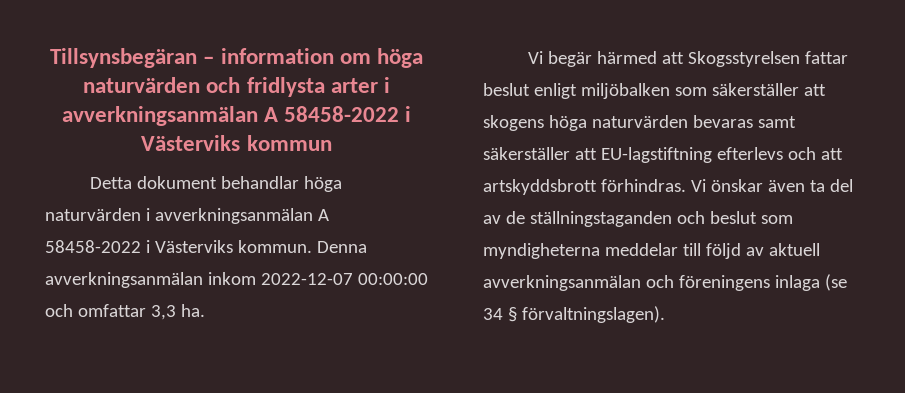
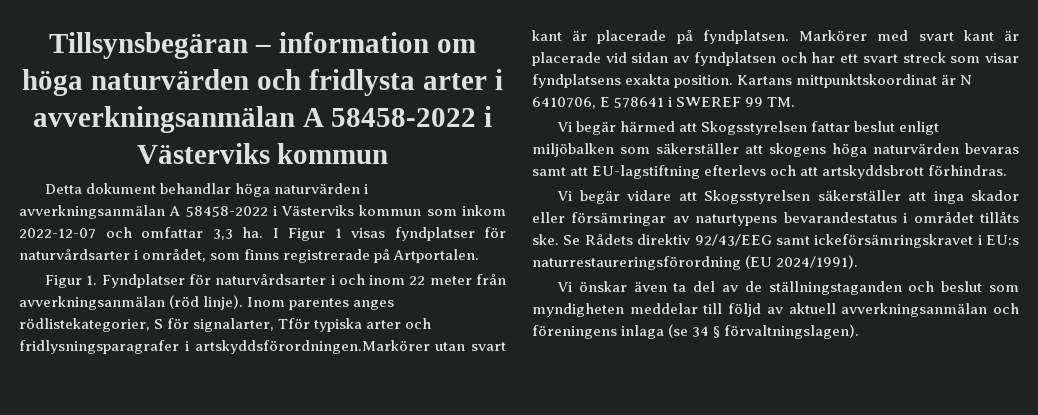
- Detta dokument behandlar höga naturvärden i avverkningsanmälan A 58458-2022 i Västerviks kommun. Denna avverkningsanmälan inkom 2022-12-07 00:00:00 och omfattar 3,3 ha.
+ Detta dokument behandlar höga naturvärden i avverkningsanmälan A 58458-2022 i Västerviks kommun som inkom 2022-12-07 och omfattar 3,3 ha. I Figur 1 visas fyndplatser för naturvårdsarter i området, som finns registrerade på Artportalen.
+ Figur 1. Fyndplatser för naturvårdsarter i och inom 22 meter från avverkningsanmälan (röd linje). Inom parentes anges rödlistekategorier, S för signalarter, Tför typiska arter och fridlysningsparagrafer i artskyddsförordningen.Markörer utan svart kant är placerade på fyndplatsen. Markörer med svart kant är placerade vid sidan av fyndplatsen och har ett svart streck som visar fyndplatsens exakta position. Kartans mittpunktskoordinat är N 6410706, E 578641 i SWEREF 99 TM.
- Vi begär härmed att Skogsstyrelsen fattar beslut enligt miljöbalken som säkerställer att skogens höga naturvärden bevaras samt säkerställer att EU-lagstiftning efterlevs och att artskyddsbrott förhindras. Vi önskar även ta del av de ställningstaganden och beslut som myndigheterna meddelar till följd av aktuell avverkningsanmälan och föreningens inlaga (se 34 § förvaltningslagen).
+ Vi begär härmed att Skogsstyrelsen fattar beslut enligt miljöbalken som säkerställer att skogens höga naturvärden bevaras samt att EU-lagstiftning efterlevs och att artskyddsbrott förhindras.
+ Vi begär vidare att Skogsstyrelsen säkerställer att inga skador eller försämringar av naturtypens bevarandestatus i området tillåts ske. Se Rådets direktiv 92/43/EEG samt ickeförsämringskravet i EU:s naturrestaureringsförordning (EU 2024/1991).
+ Vi önskar även ta del av de ställningstaganden och beslut som myndigheten meddelar till följd av aktuell avverkningsanmälan och föreningens inlaga (se 34 § förvaltningslagen).

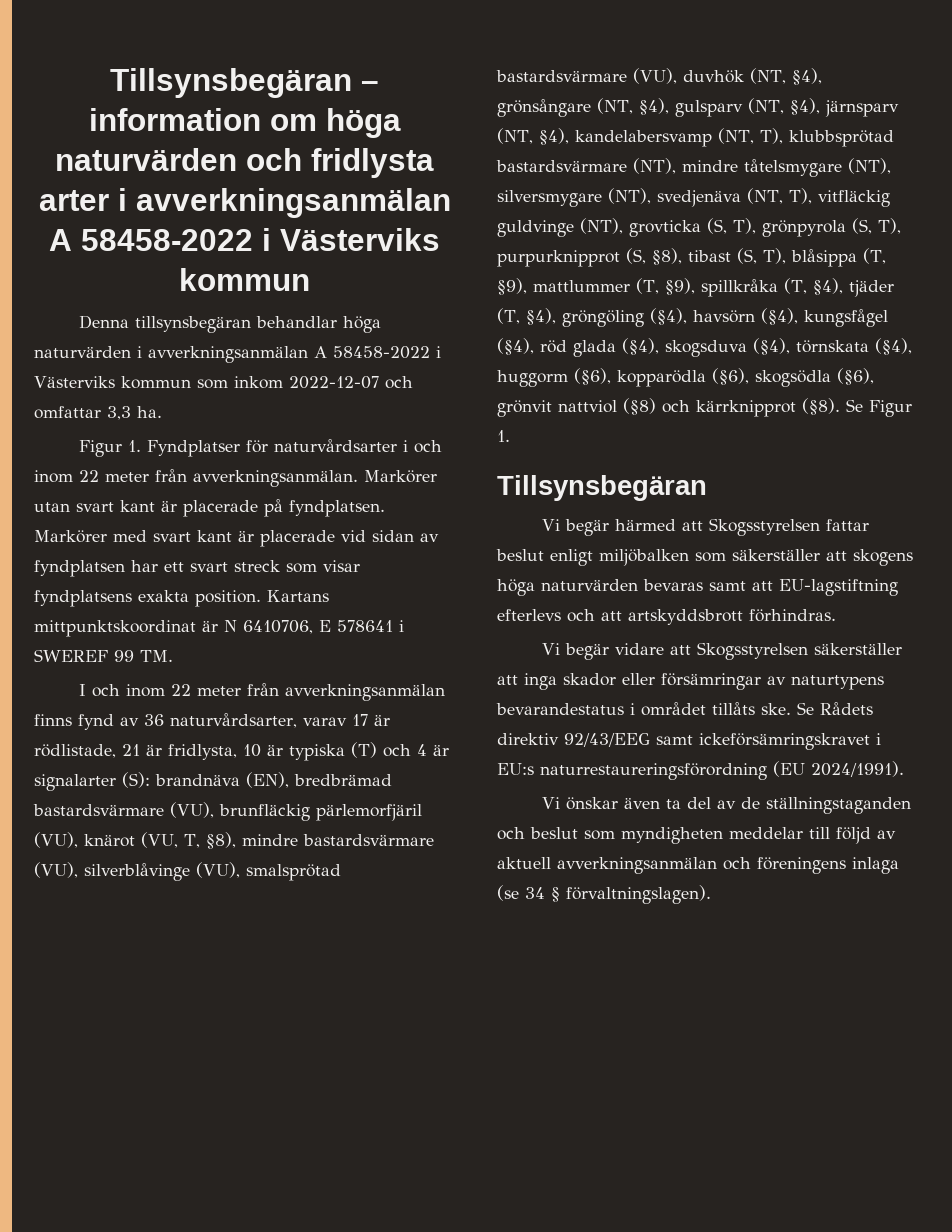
- Detta dokument behandlar höga naturvärden i avverkningsanmälan A 58458-2022 i Västerviks kommun som inkom 2022-12-07 och omfattar 3,3 ha. I Figur 1 visas fyndplatser för naturvårdsarter i området, som finns registrerade på Artportalen.
+ Denna tillsynsbegäran behandlar höga naturvärden i avverkningsanmälan A 58458-2022 i Västerviks kommun som inkom 2022-12-07 och omfattar 3,3 ha.
- Figur 1. Fyndplatser för naturvårdsarter i och inom 22 meter från avverkningsanmälan (röd linje). Inom parentes anges rödlistekategorier, S för signalarter, Tför typiska arter och fridlysningsparagrafer i artskyddsförordningen.Markörer utan svart kant är placerade på fyndplatsen.
+ Figur 1. Fyndplatser för naturvårdsarter i och inom 22 meter från avverkningsanmälan. Markörer utan svart kant är placerade på fyndplatsen.
- Markörer med svart kant är placerade vid sidan av fyndplatsen och har ett svart streck som visar fyndplatsens exakta position.
+ Markörer med svart kant är placerade vid sidan av fyndplatsen har ett svart streck som visar fyndplatsens exakta position.
+ I och inom 22 meter från avverkningsanmälan finns fynd av 36 naturvårdsarter, varav 17 är rödlistade, 21 är fridlysta, 10 är typiska (T) och 4 är signalarter (S): brandnäva (EN), bredbrämad bastardsvärmare (VU), brunfläckig pärlemorfjäril (VU), knärot (VU, T, §8), mindre bastardsvärmare (VU), silverblåvinge (VU), smalsprötad bastardsvärmare (VU), duvhök (NT, §4), grönsångare (NT, §4), gulsparv (NT, §4), järnsparv (NT, §4), kandelabersvamp (NT, T), klubbsprötad bastardsvärmare (NT), mindre tåtelsmygare (NT), silversmygare (NT), svedjenäva (NT, T), vitfläckig guldvinge (NT), grovticka (S, T), grönpyrola (S, T), purpurknipprot (S, §8), tibast (S, T), blåsippa (T, §9), mattlummer (T, §9), spillkråka (T, §4), tjäder (T, §4), gröngöling (§4), havsörn (§4), kungsfågel (§4), röd glada (§4), skogsduva (§4), törnskata (§4), huggorm (§6), kopparödla (§6), skogsödla (§6), grönvit nattviol (§8) och kärrknipprot (§8). Se Figur 1.
+ Tillsynsbegäran

